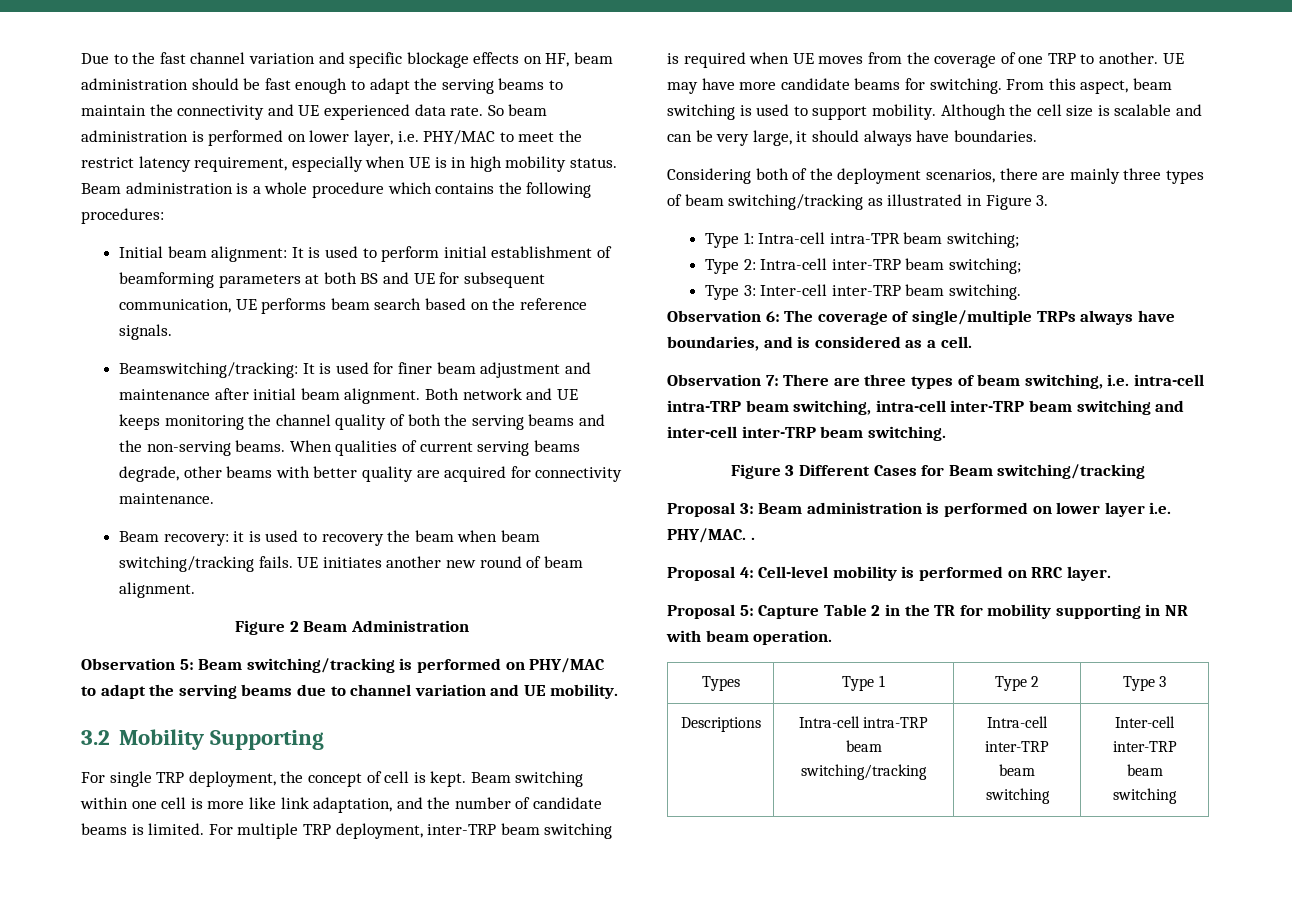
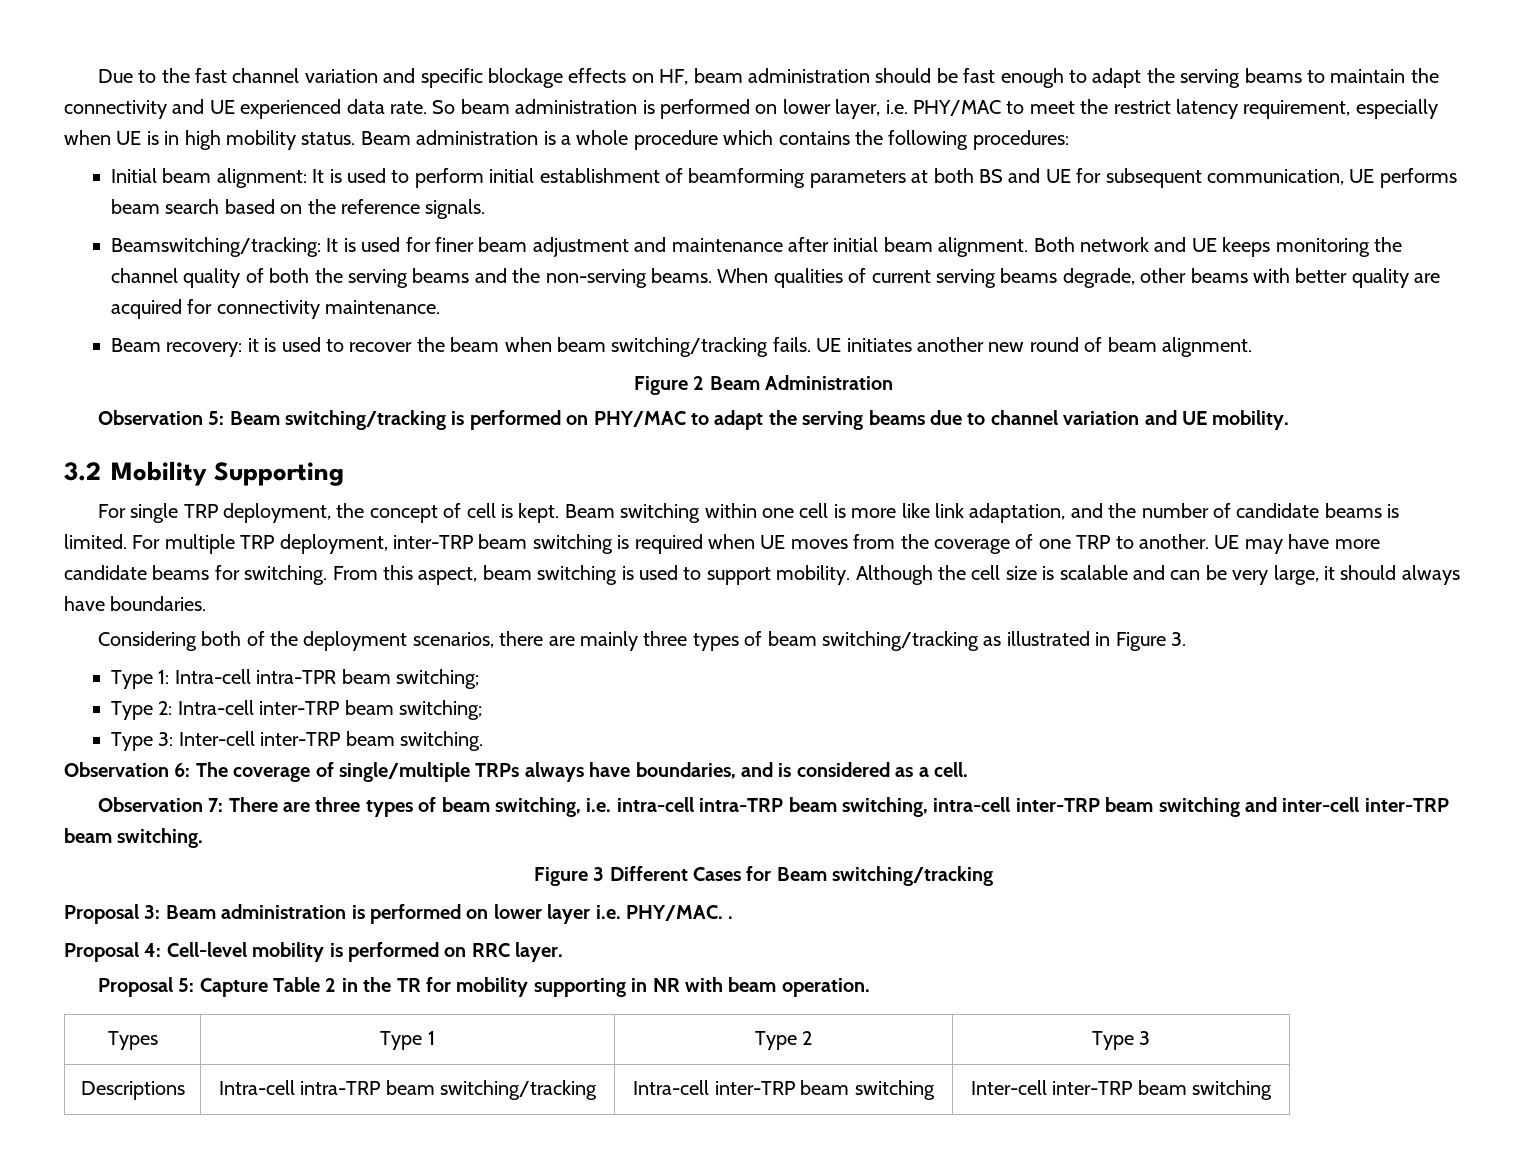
- Beam recovery: it is used to recovery the beam when beam switching/tracking fails.
+ Beam recovery: it is used to recover the beam when beam switching/tracking fails.

